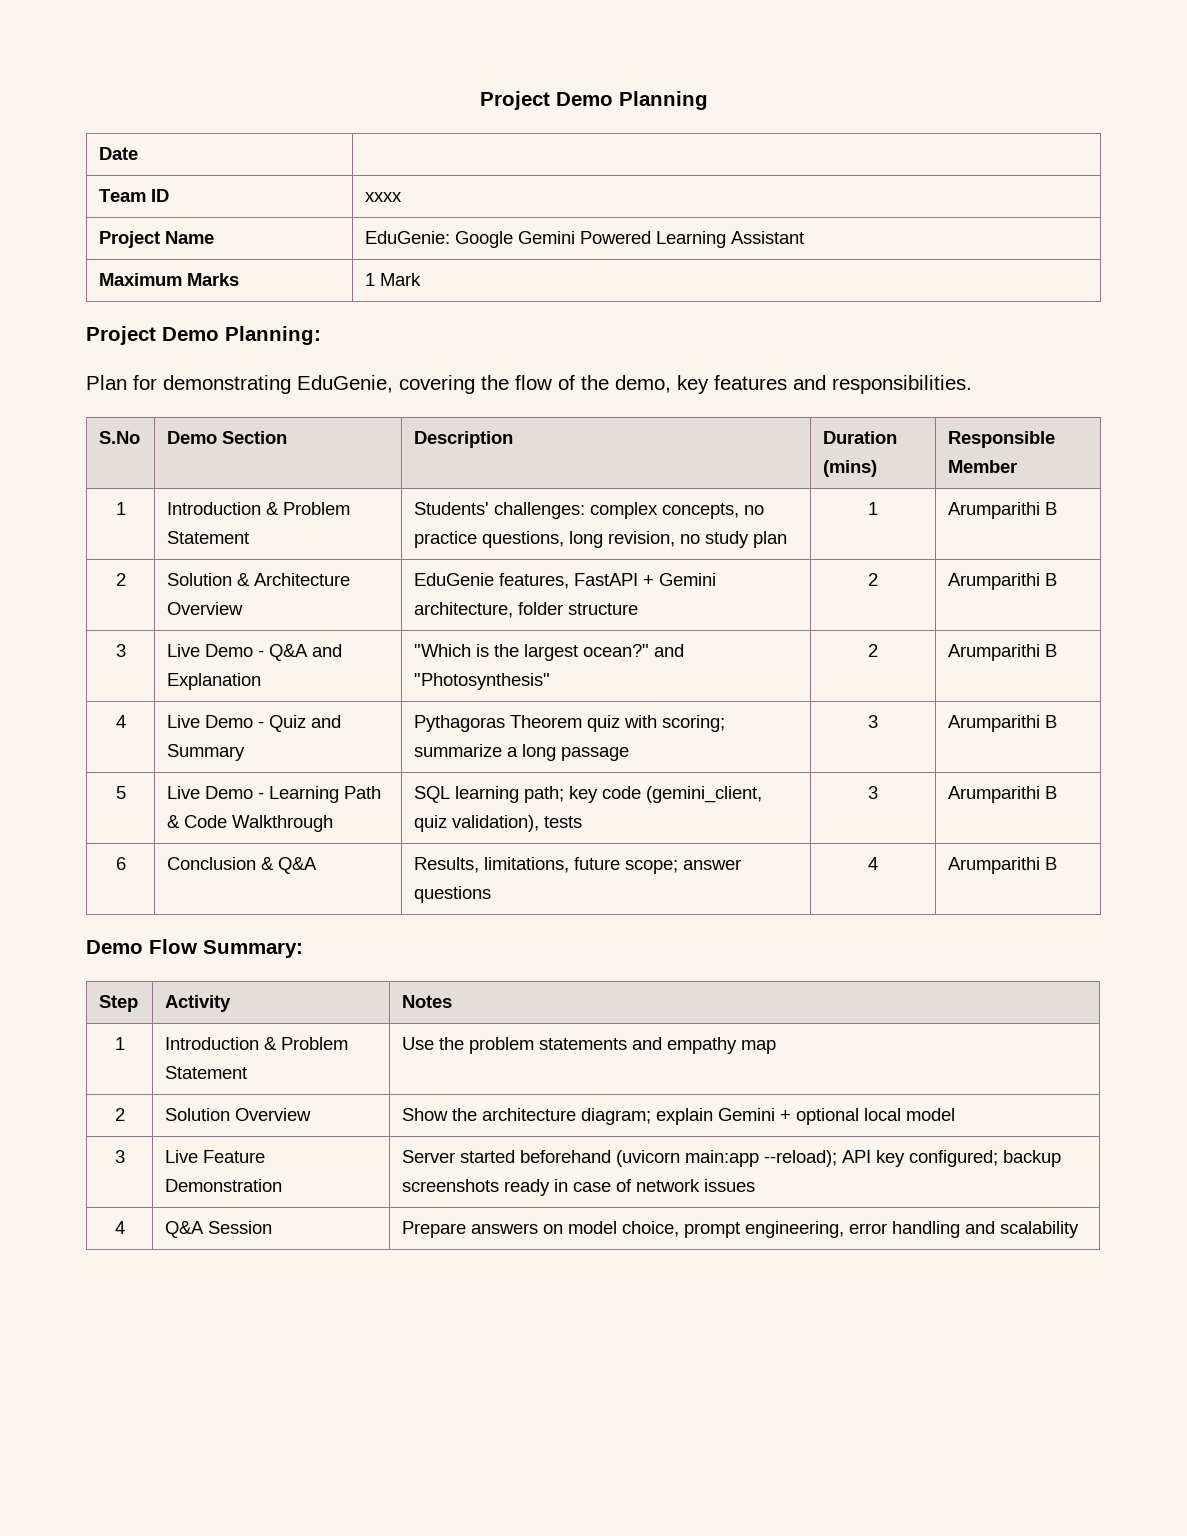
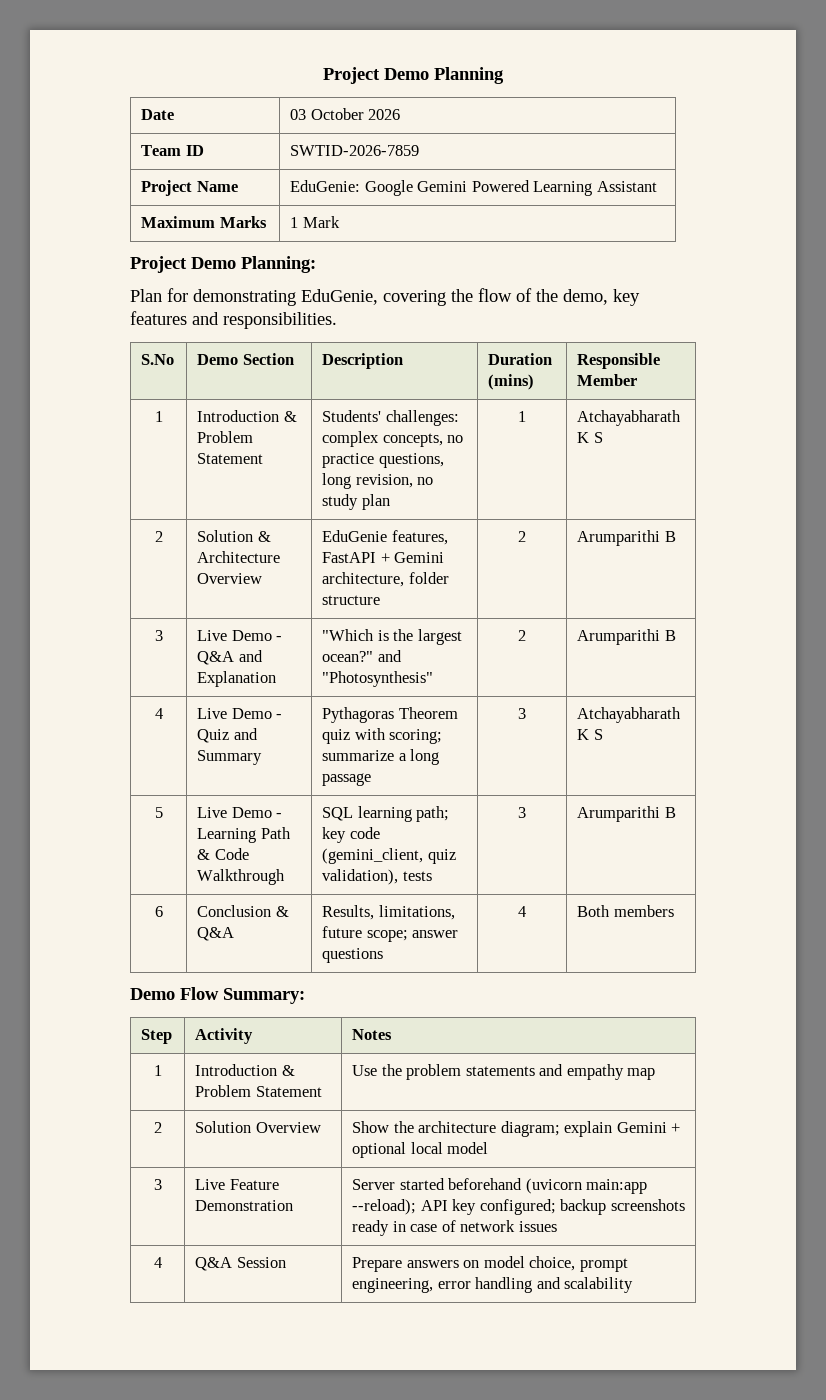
- Date |
+ Date | 03 October 2026
- Team ID | xxxx
+ Team ID | SWTID-2026-7859
- 1 | Introduction & Problem Statement | Students' challenges: complex concepts, no practice questions, long revision, no study plan | 1 | Arumparithi B
+ 1 | Introduction & Problem Statement | Students' challenges: complex concepts, no practice questions, long revision, no study plan | 1 | Atchayabharath K S
- 4 | Live Demo - Quiz and Summary | Pythagoras Theorem quiz with scoring; summarize a long passage | 3 | Arumparithi B
+ 4 | Live Demo - Quiz and Summary | Pythagoras Theorem quiz with scoring; summarize a long passage | 3 | Atchayabharath K S
- 6 | Conclusion & Q&A | Results, limitations, future scope; answer questions | 4 | Arumparithi B
+ 6 | Conclusion & Q&A | Results, limitations, future scope; answer questions | 4 | Both members

